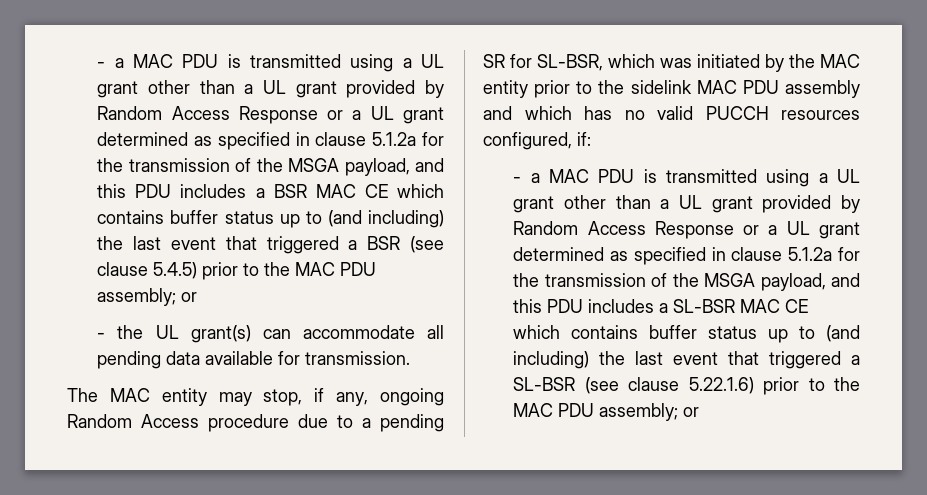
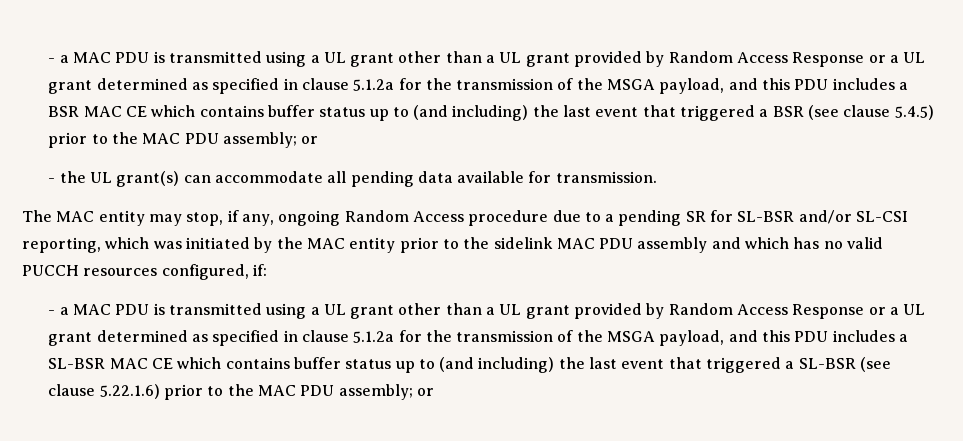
- The MAC entity may stop, if any, ongoing Random Access procedure due to a pending SR for SL-BSR, which was initiated by the MAC entity prior to the sidelink MAC PDU assembly and which has no valid PUCCH resources configured, if:
+ The MAC entity may stop, if any, ongoing Random Access procedure due to a pending SR for SL-BSR and/or SL-CSI reporting, which was initiated by the MAC entity prior to the sidelink MAC PDU assembly and which has no valid PUCCH resources configured, if:

